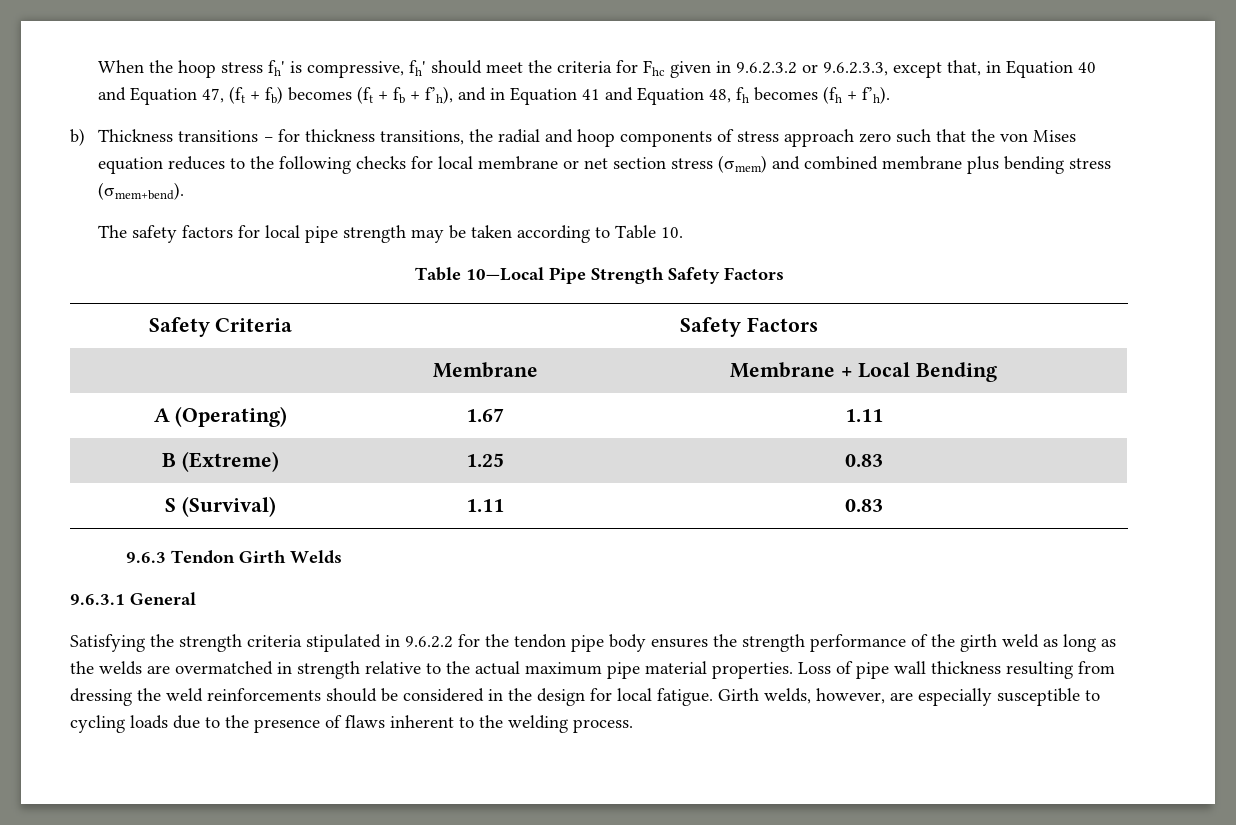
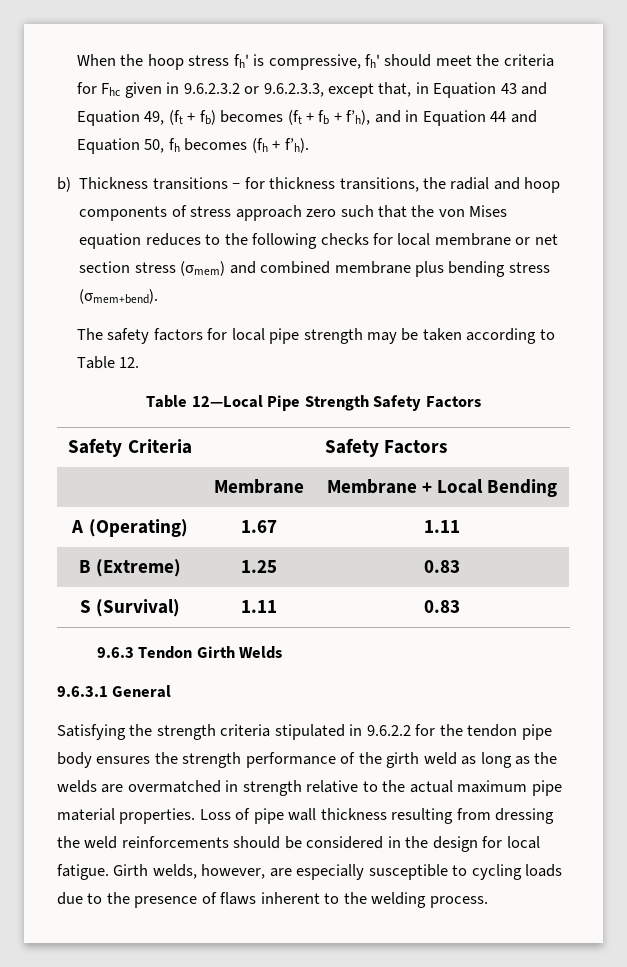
- When the hoop stress fh' is compressive, fh' should meet the criteria for Fhc given in 9.6.2.3.2 or 9.6.2.3.3, except that, in Equation 40 and Equation 47, (ft + fb) becomes (ft + fb + f’h), and in Equation 41 and Equation 48, fh becomes (fh + f’h).
+ When the hoop stress fh' is compressive, fh' should meet the criteria for Fhc given in 9.6.2.3.2 or 9.6.2.3.3, except that, in Equation 43 and Equation 49, (ft + fb) becomes (ft + fb + f’h), and in Equation 44 and Equation 50, fh becomes (fh + f’h).
- The safety factors for local pipe strength may be taken according to Table 10.
- Table 10—Local Pipe Strength Safety Factors
+ The safety factors for local pipe strength may be taken according to Table 12.
+ Table 12—Local Pipe Strength Safety Factors

